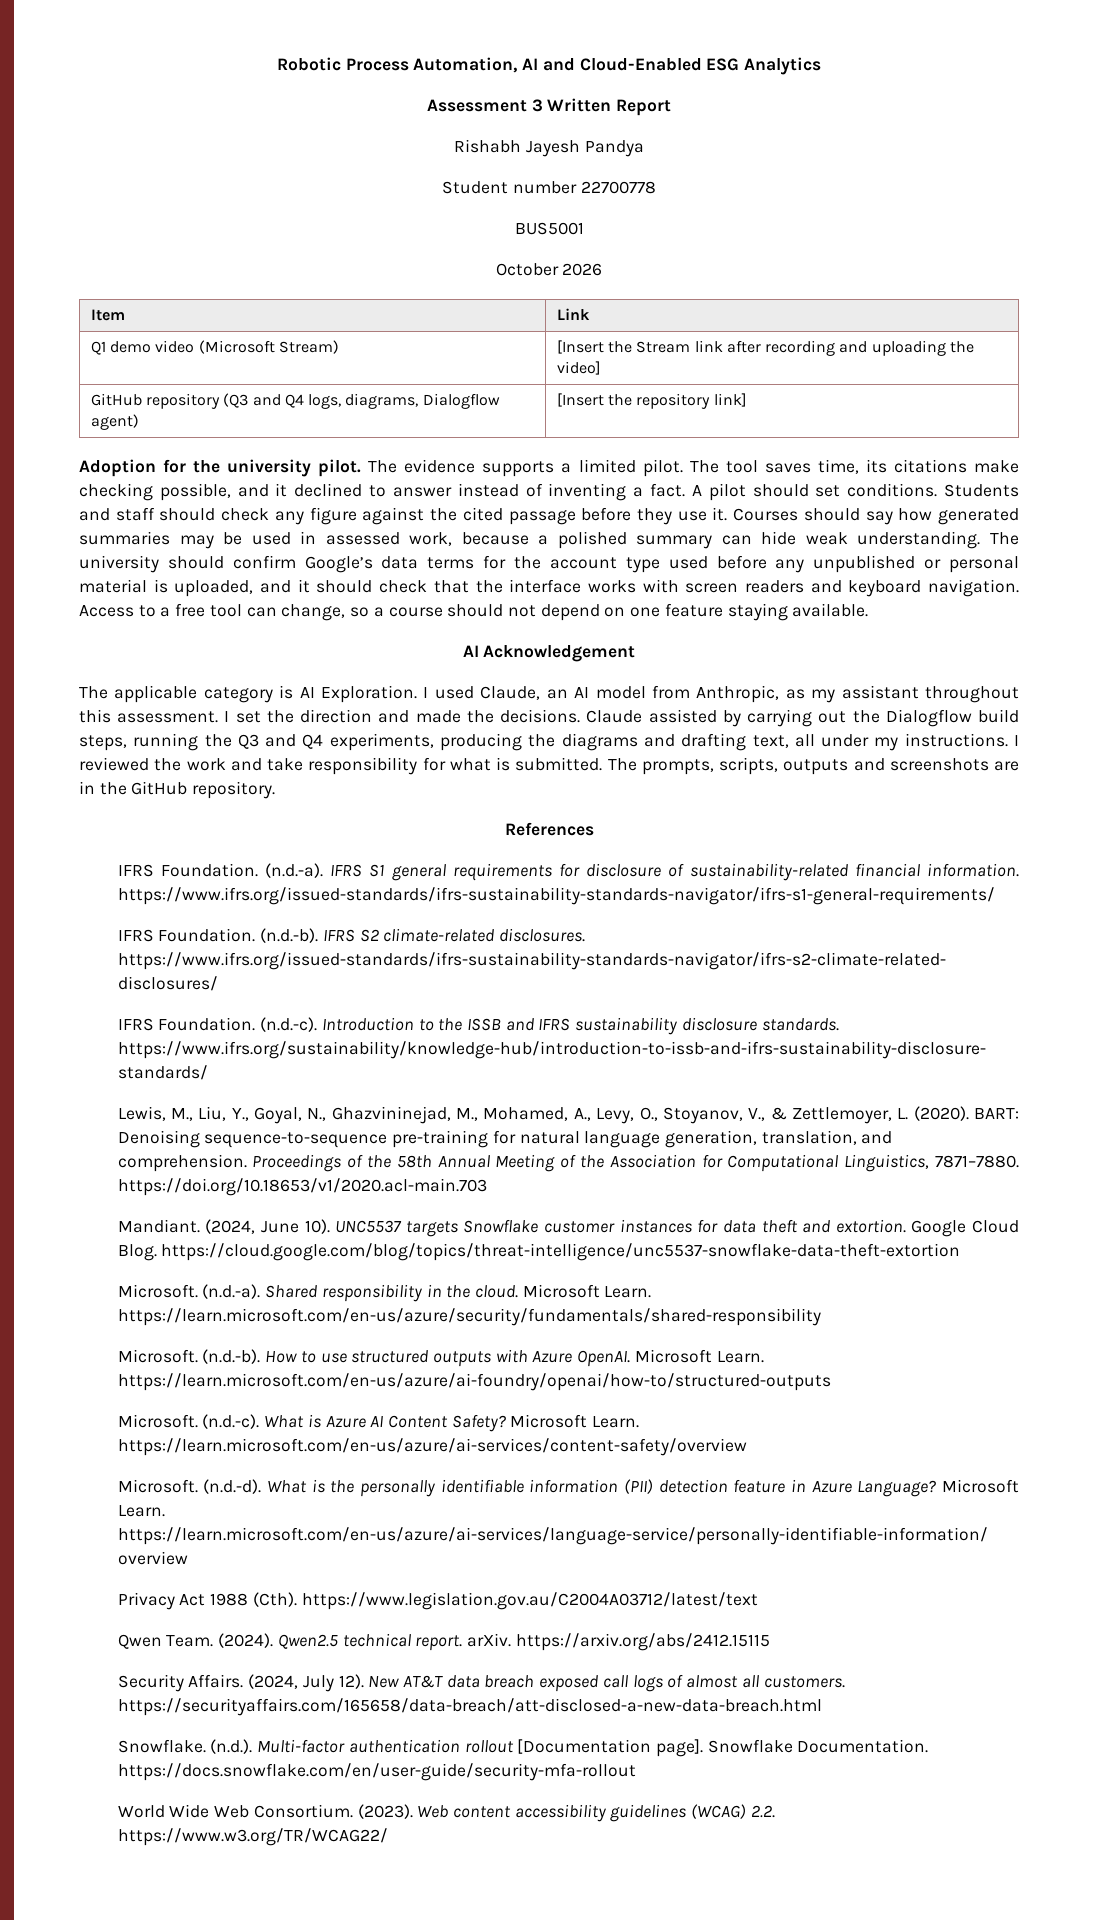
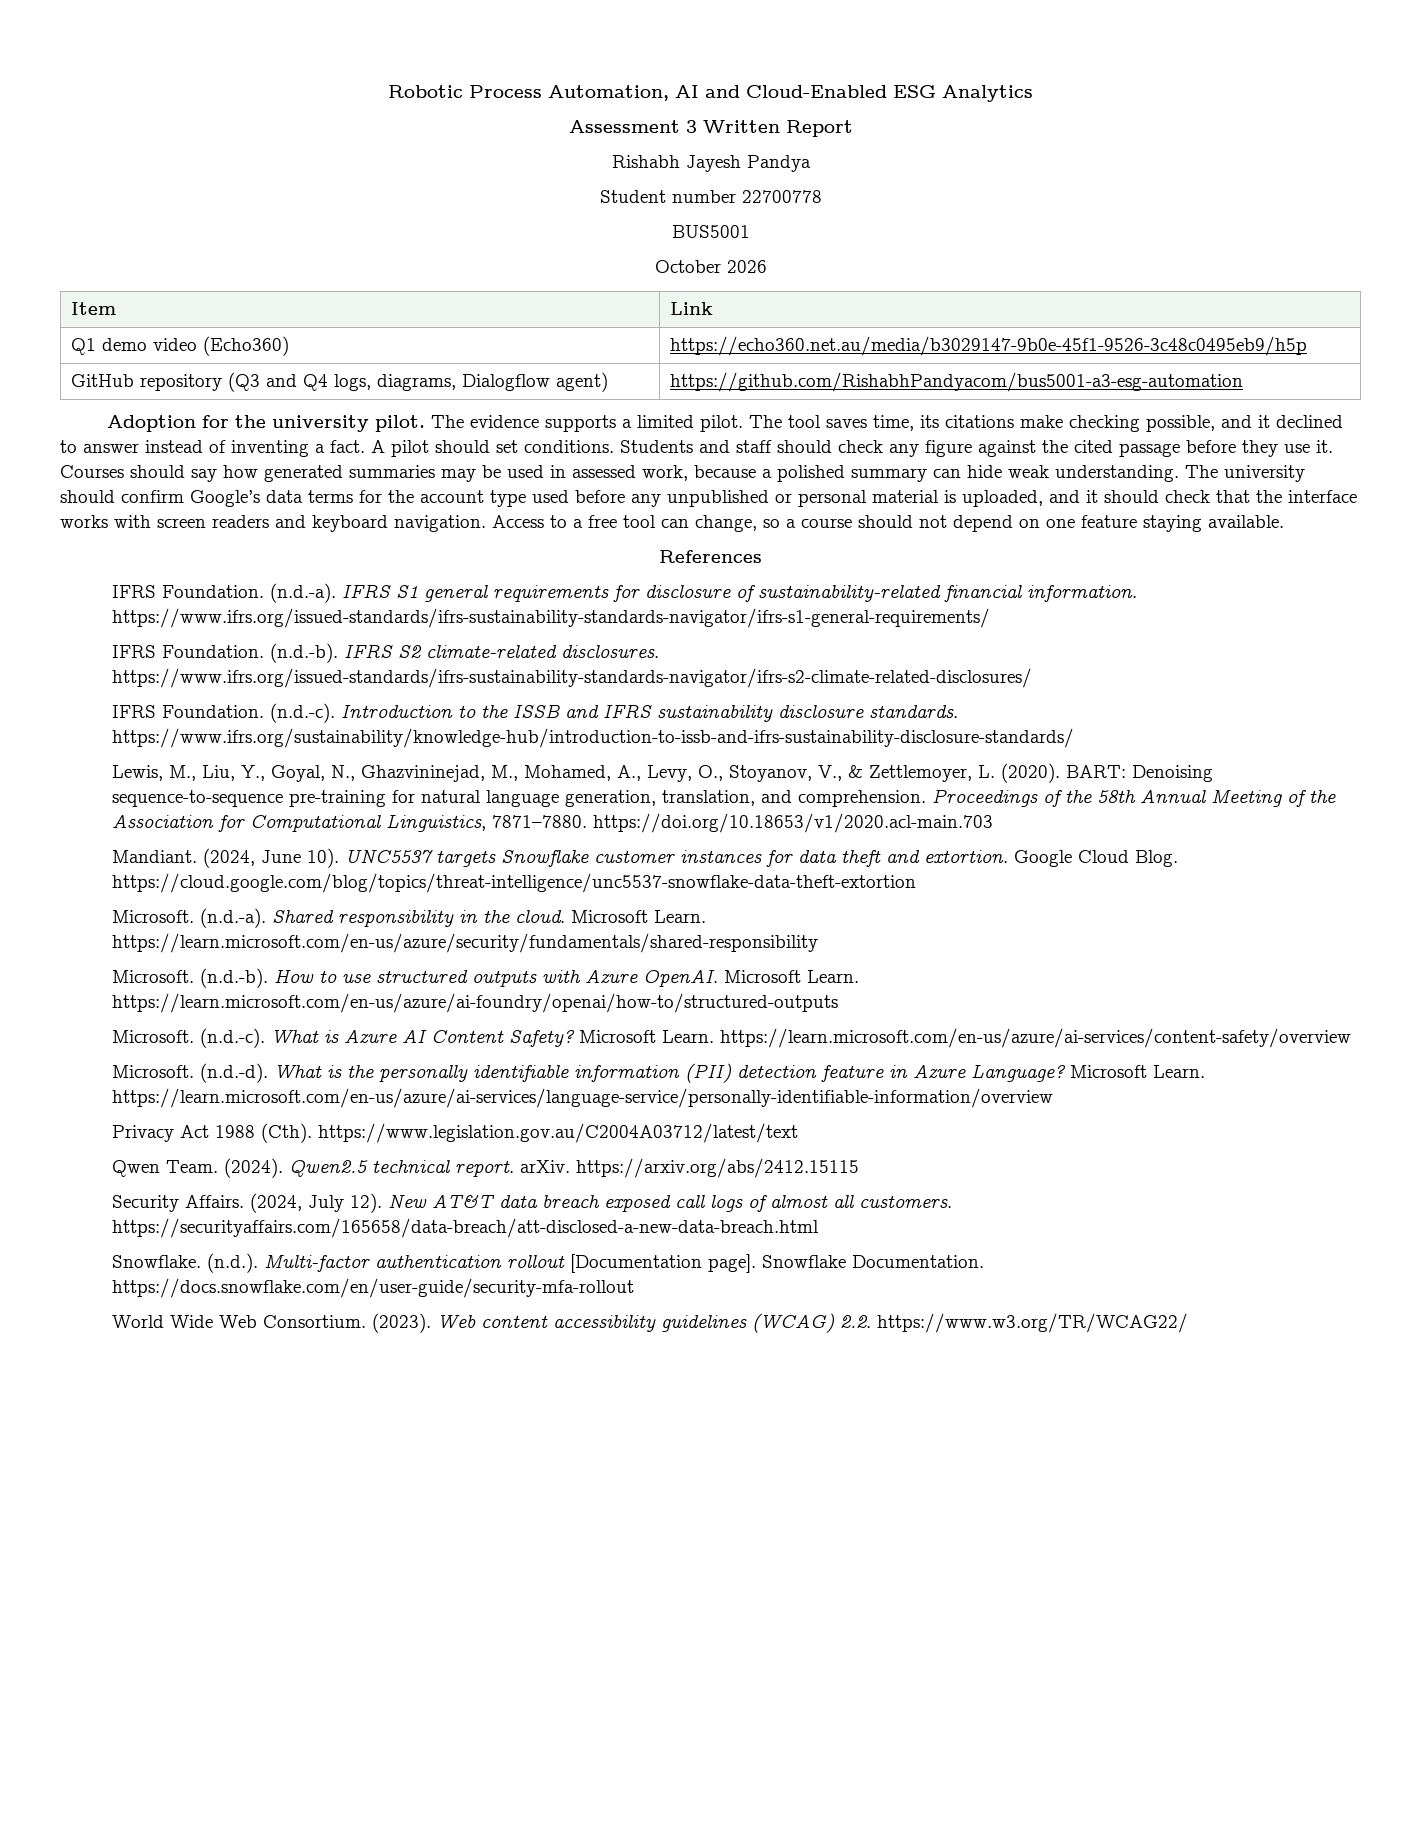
- Q1 demo video (Microsoft Stream) | [Insert the Stream link after recording and uploading the video]
+ Q1 demo video (Echo360) | https://echo360.net.au/media/b3029147-9b0e-45f1-9526-3c48c0495eb9/h5p
- GitHub repository (Q3 and Q4 logs, diagrams, Dialogflow agent) | [Insert the repository link]
+ GitHub repository (Q3 and Q4 logs, diagrams, Dialogflow agent) | https://github.com/RishabhPandyacom/bus5001-a3-esg-automation
- AI Acknowledgement
- The applicable category is AI Exploration. I used Claude, an AI model from Anthropic, as my assistant throughout this assessment. I set the direction and made the decisions. Claude assisted by carrying out the Dialogflow build steps, running the Q3 and Q4 experiments, producing the diagrams and drafting text, all under my instructions. I reviewed the work and take responsibility for what is submitted. The prompts, scripts, outputs and screenshots are in the GitHub repository.

